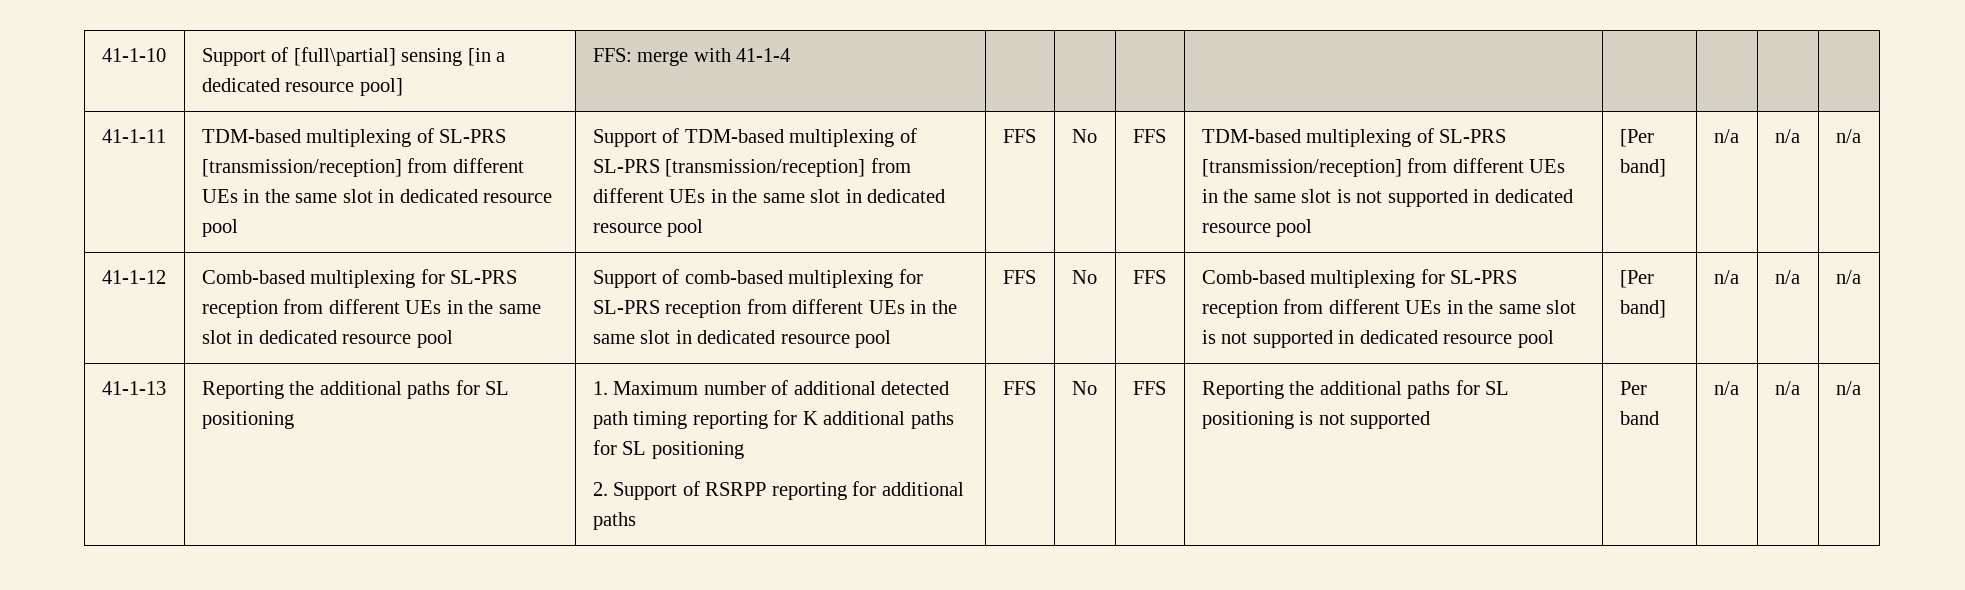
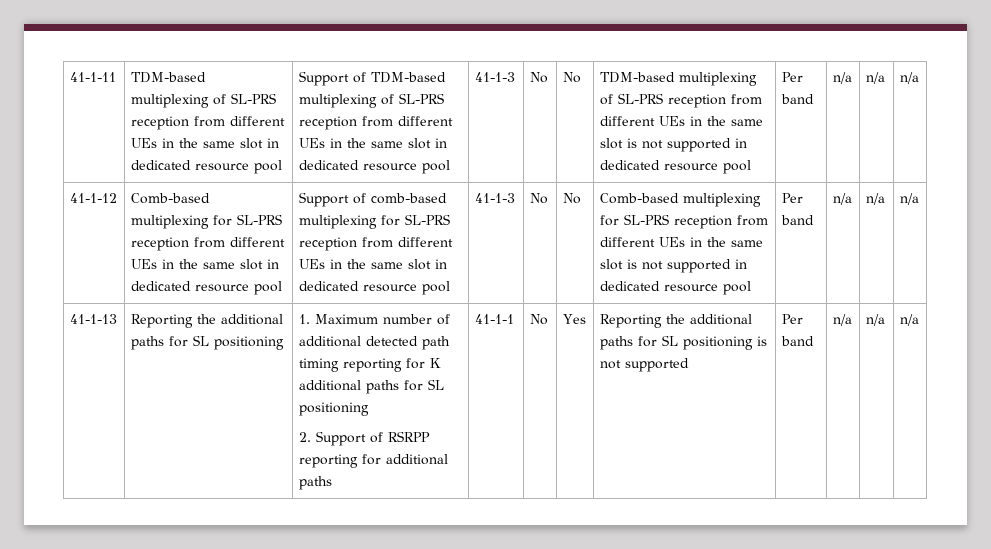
- 41-1-10 | Support of [full\partial] sensing [in a dedicated resource pool] | FFS: merge with 41-1-4
- 41-1-11 | TDM-based multiplexing of SL-PRS [transmission/reception] from different UEs in the same slot in dedicated resource pool
+ 41-1-11 | TDM-based multiplexing of SL-PRS reception from different UEs in the same slot in dedicated resource pool
- Support of TDM-based multiplexing of SL-PRS [transmission/reception] from different UEs in the same slot in dedicated resource pool
+ Support of TDM-based multiplexing of SL-PRS reception from different UEs in the same slot in dedicated resource pool
- FFS | No | FFS | TDM-based multiplexing of SL-PRS [transmission/reception] from different UEs in the same slot is not supported in dedicated resource pool | [Per band]
+ 41-1-3 | No | No | TDM-based multiplexing of SL-PRS reception from different UEs in the same slot is not supported in dedicated resource pool | Per band
- Support of comb-based multiplexing for SL-PRS reception from different UEs in the same slot in dedicated resource pool | FFS | No | FFS
+ Support of comb-based multiplexing for SL-PRS reception from different UEs in the same slot in dedicated resource pool | 41-1-3 | No | No
- Comb-based multiplexing for SL-PRS reception from different UEs in the same slot is not supported in dedicated resource pool | [Per band]
+ Comb-based multiplexing for SL-PRS reception from different UEs in the same slot is not supported in dedicated resource pool | Per band
- 2. Support of RSRPP reporting for additional paths | FFS | No | FFS
+ 2. Support of RSRPP reporting for additional paths | 41-1-1 | No | Yes

